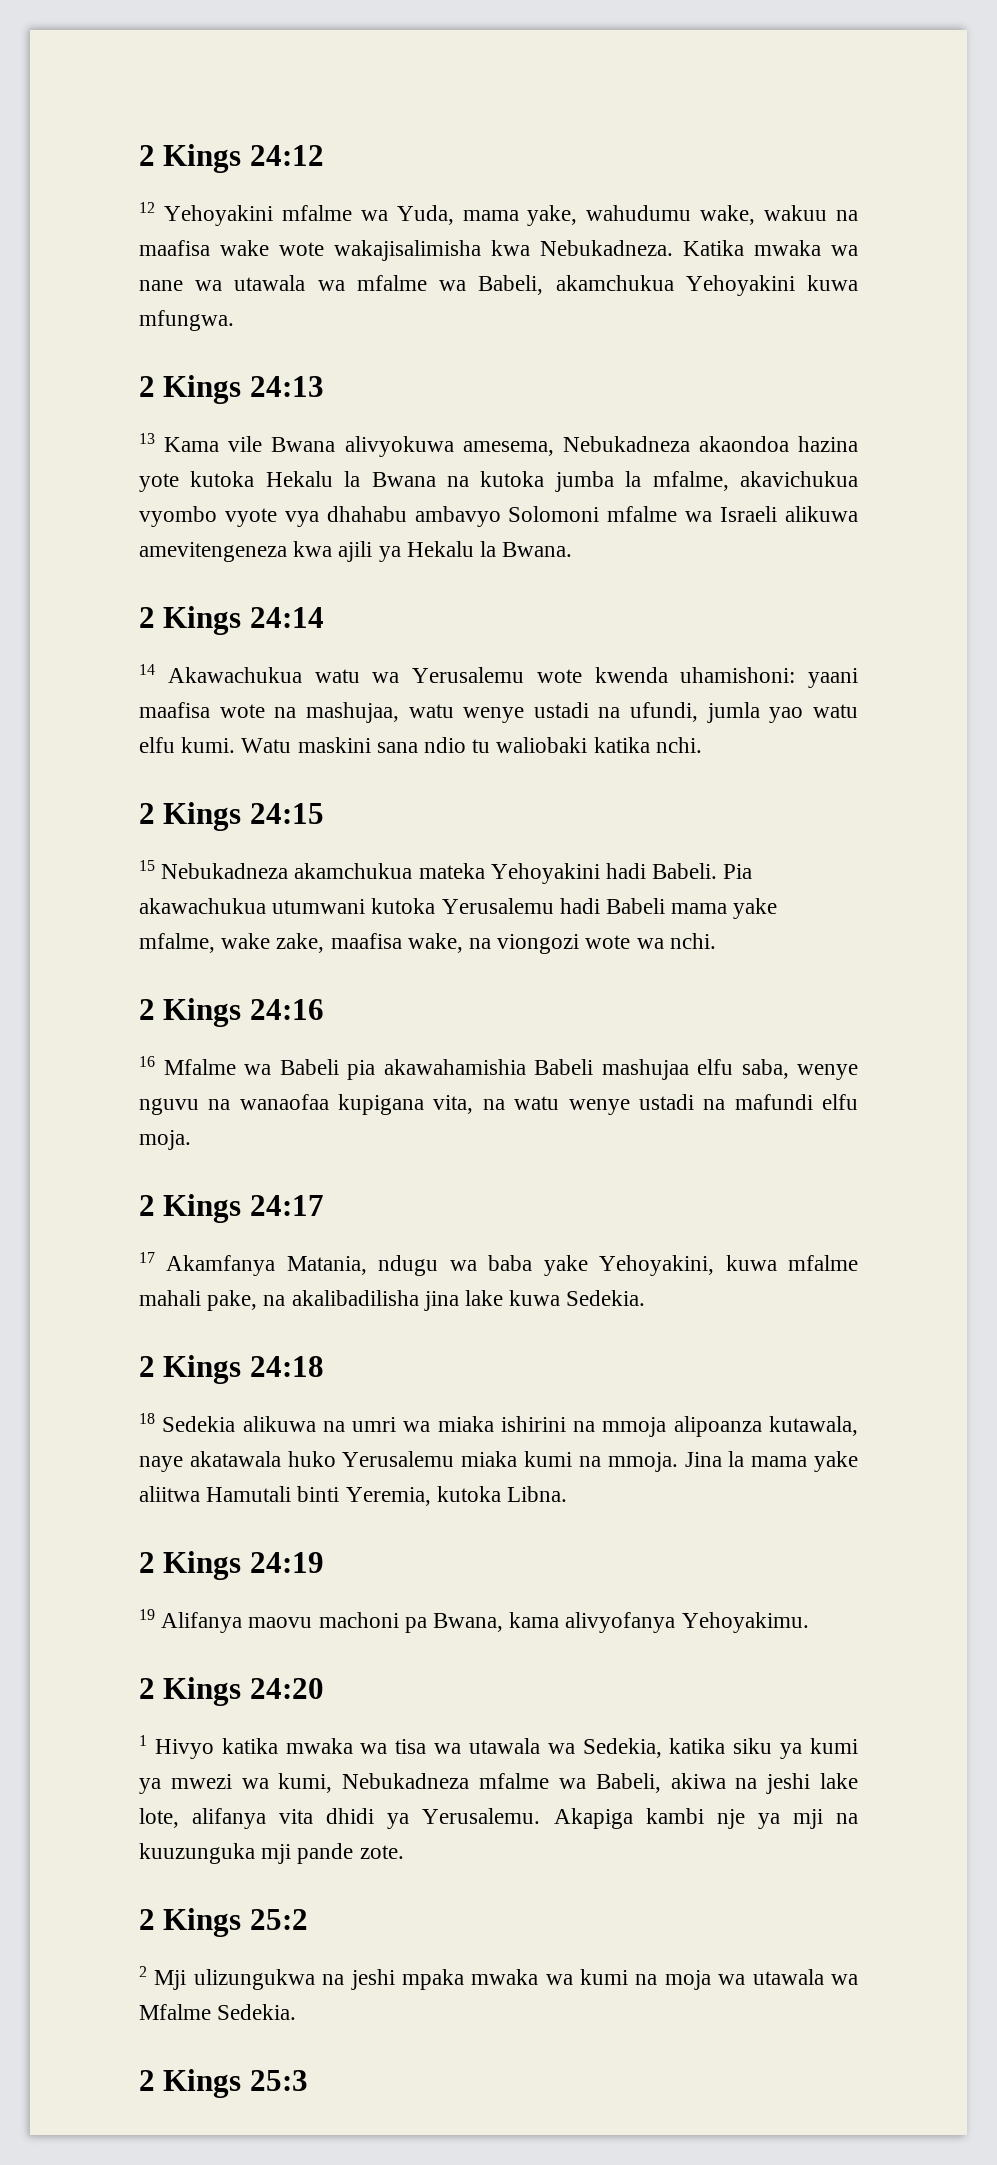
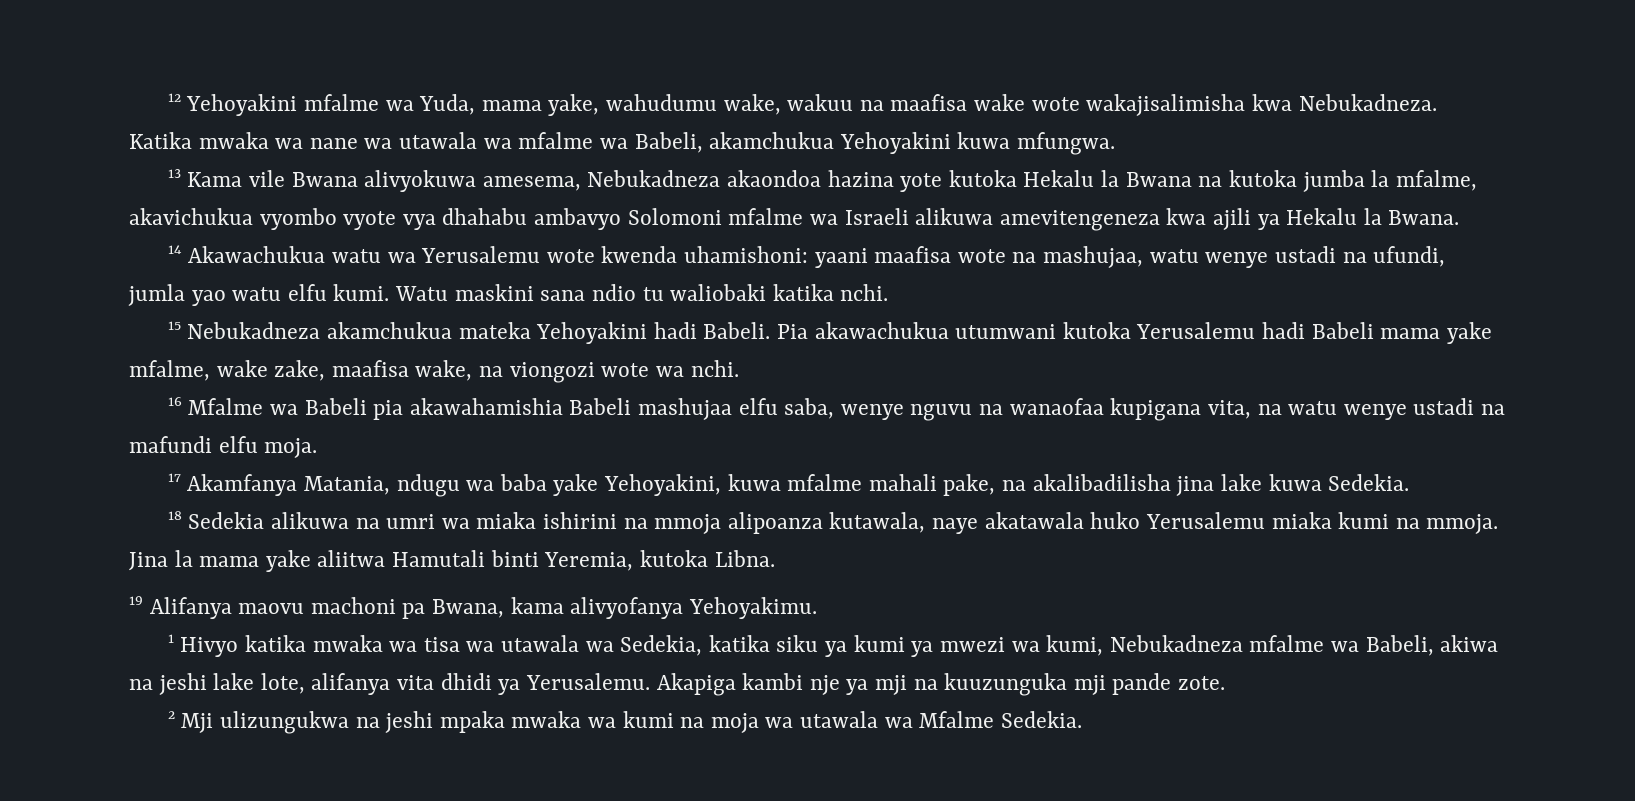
- 2 Kings 24:12
- 2 Kings 24:13
- 2 Kings 24:14
- 2 Kings 24:15
- 2 Kings 24:16
- 2 Kings 24:17
- 2 Kings 24:18
- 2 Kings 24:19
- 2 Kings 24:20
- 2 Kings 25:2
- 2 Kings 25:3

